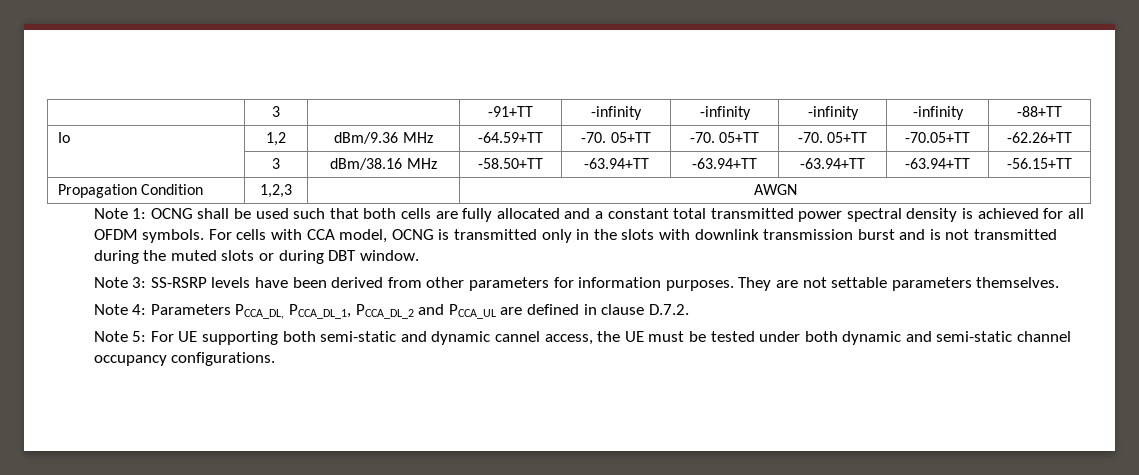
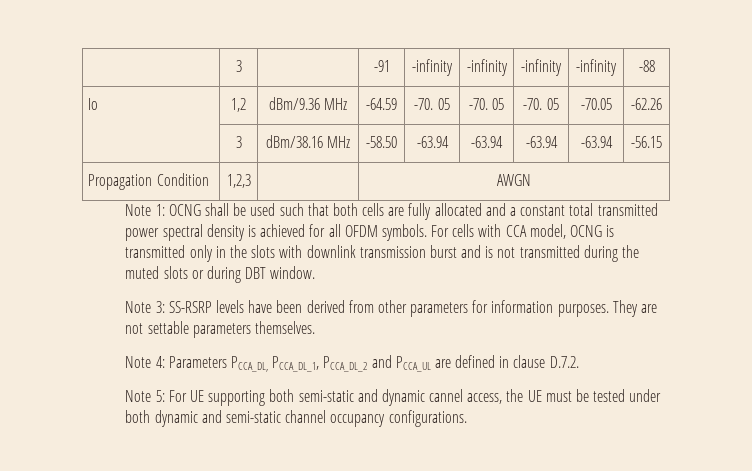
- | 3 | | -91+TT | -infinity | -infinity | -infinity | -infinity | -88+TT
+ | 3 | | -91 | -infinity | -infinity | -infinity | -infinity | -88
- Io | 1,2 | dBm/9.36 MHz | -64.59+TT | -70. 05+TT | -70. 05+TT | -70. 05+TT | -70.05+TT | -62.26+TT
+ Io | 1,2 | dBm/9.36 MHz | -64.59 | -70. 05 | -70. 05 | -70. 05 | -70.05 | -62.26
- | 3 | dBm/38.16 MHz | -58.50+TT | -63.94+TT | -63.94+TT | -63.94+TT | -63.94+TT | -56.15+TT
+ | 3 | dBm/38.16 MHz | -58.50 | -63.94 | -63.94 | -63.94 | -63.94 | -56.15

